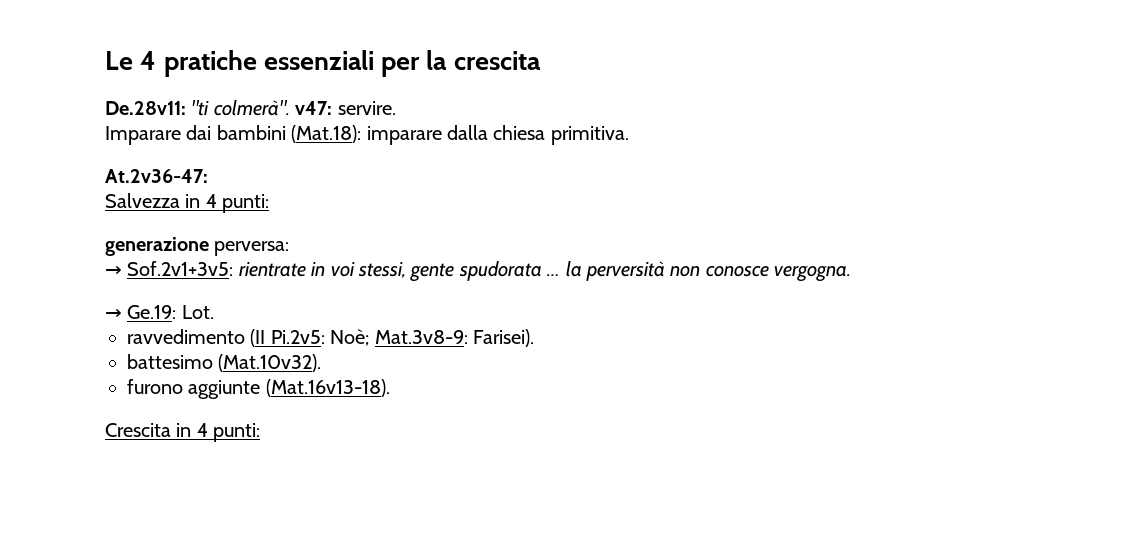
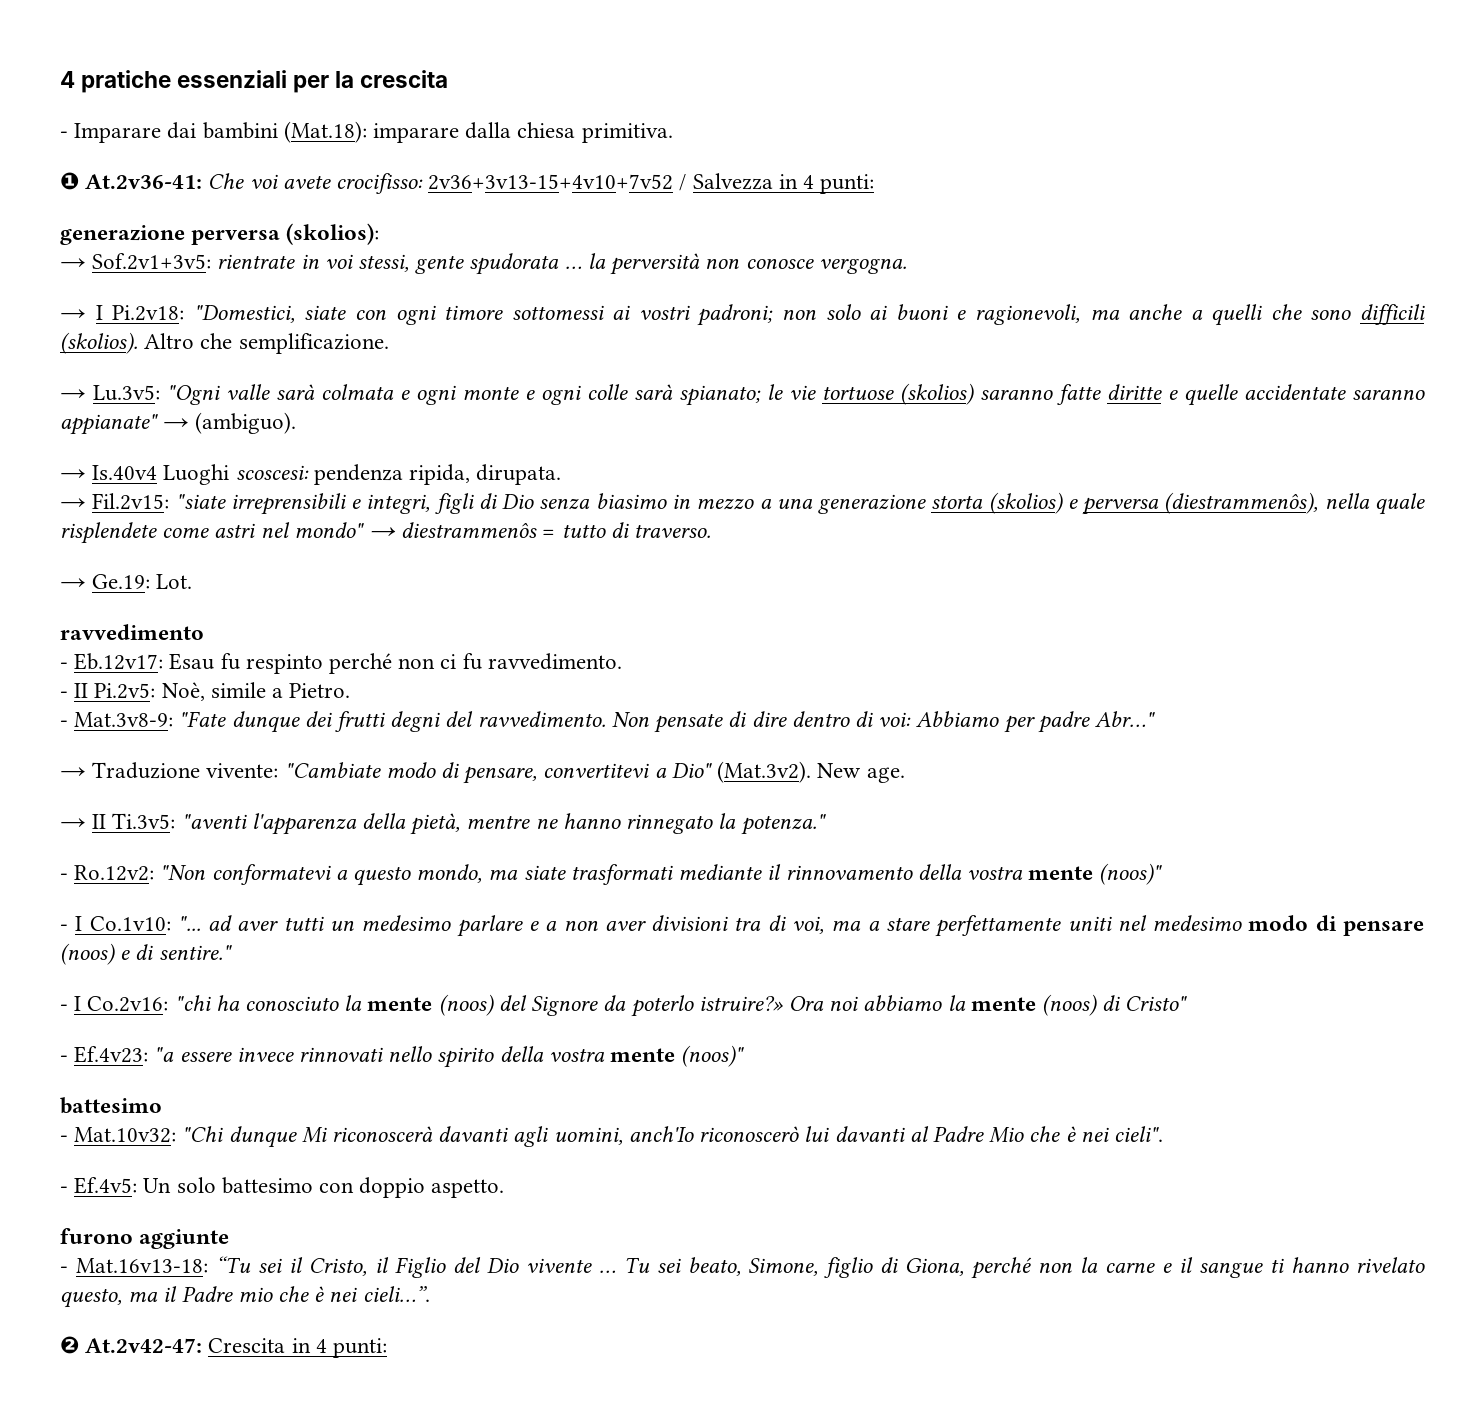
- Le 4 pratiche essenziali per la crescita
+ 4 pratiche essenziali per la crescita
- De.28v11: "ti colmerà". v47: servire.
- Imparare dai bambini (Mat.18): imparare dalla chiesa primitiva.
+ - Imparare dai bambini (Mat.18): imparare dalla chiesa primitiva.
- At.2v36-47:
- Salvezza in 4 punti:
+ ❶ At.2v36-41: Che voi avete crocifisso: 2v36+3v13-15+4v10+7v52 / Salvezza in 4 punti:
- generazione perversa:
+ generazione perversa (skolios):
+ → I Pi.2v18: "Domestici, siate con ogni timore sottomessi ai vostri padroni; non solo ai buoni e ragionevoli, ma anche a quelli che sono difficili (skolios). Altro che semplificazione.
+ → Lu.3v5: "Ogni valle sarà colmata e ogni monte e ogni colle sarà spianato; le vie tortuose (skolios) saranno fatte diritte e quelle accidentate saranno appianate" → (ambiguo).
+ → Is.40v4 Luoghi scoscesi: pendenza ripida, dirupata.
+ → Fil.2v15: "siate irreprensibili e integri, figli di Dio senza biasimo in mezzo a una generazione storta (skolios) e perversa (diestrammenôs), nella quale risplendete come astri nel mondo" → diestrammenôs = tutto di traverso.
  → Ge.19: Lot.
- ravvedimento (II Pi.2v5: Noè; Mat.3v8-9: Farisei).
- battesimo (Mat.10v32).
- furono aggiunte (Mat.16v13-18).
- Crescita in 4 punti:
+ ravvedimento
+ - Eb.12v17: Esau fu respinto perché non ci fu ravvedimento.
+ - II Pi.2v5: Noè, simile a Pietro.
+ - Mat.3v8-9: "Fate dunque dei frutti degni del ravvedimento. Non pensate di dire dentro di voi: Abbiamo per padre Abr…"
+ → Traduzione vivente: "Cambiate modo di pensare, convertitevi a Dio" (Mat.3v2). New age.
+ → II Ti.3v5: "aventi l'apparenza della pietà, mentre ne hanno rinnegato la potenza."
+ - Ro.12v2: "Non conformatevi a questo mondo, ma siate trasformati mediante il rinnovamento della vostra mente (noos)"
+ - I Co.1v10: "... ad aver tutti un medesimo parlare e a non aver divisioni tra di voi, ma a stare perfettamente uniti nel medesimo modo di pensare (noos) e di sentire."
+ - I Co.2v16: "chi ha conosciuto la mente (noos) del Signore da poterlo istruire?» Ora noi abbiamo la mente (noos) di Cristo"
+ - Ef.4v23: "a essere invece rinnovati nello spirito della vostra mente (noos)"
+ battesimo
+ - Mat.10v32: "Chi dunque Mi riconoscerà davanti agli uomini, anch'Io riconoscerò lui davanti al Padre Mio che è nei cieli".
+ - Ef.4v5: Un solo battesimo con doppio aspetto.
+ furono aggiunte
+ - Mat.16v13-18: “Tu sei il Cristo, il Figlio del Dio vivente … Tu sei beato, Simone, figlio di Giona, perché non la carne e il sangue ti hanno rivelato questo, ma il Padre mio che è nei cieli…”.
+ ❷ At.2v42-47: Crescita in 4 punti:

